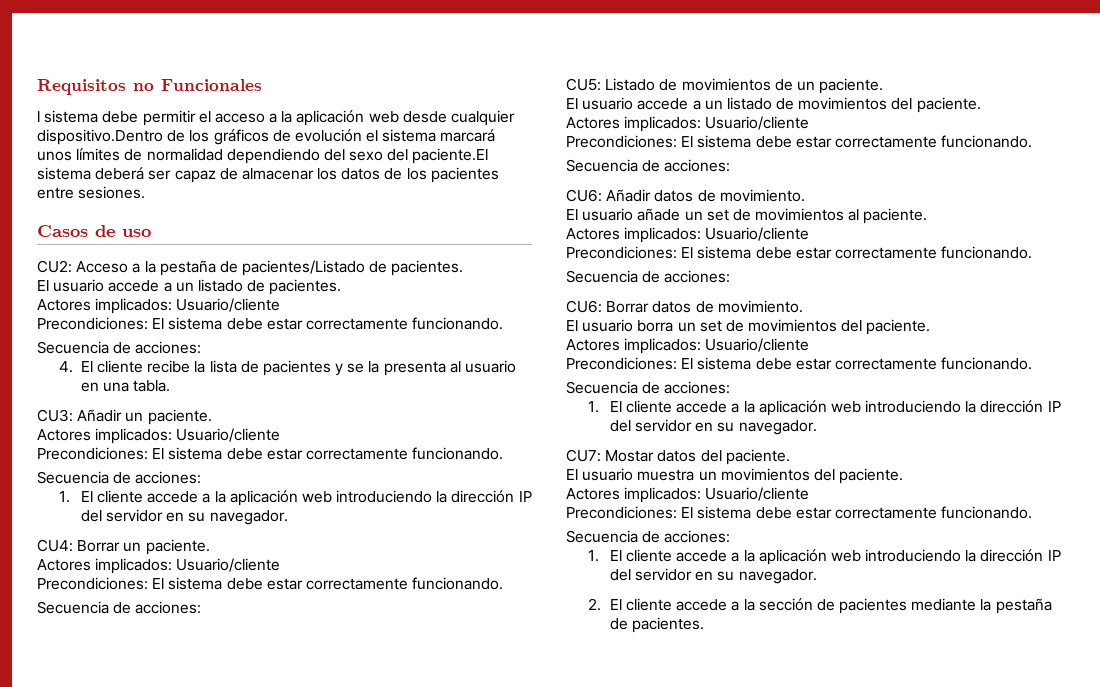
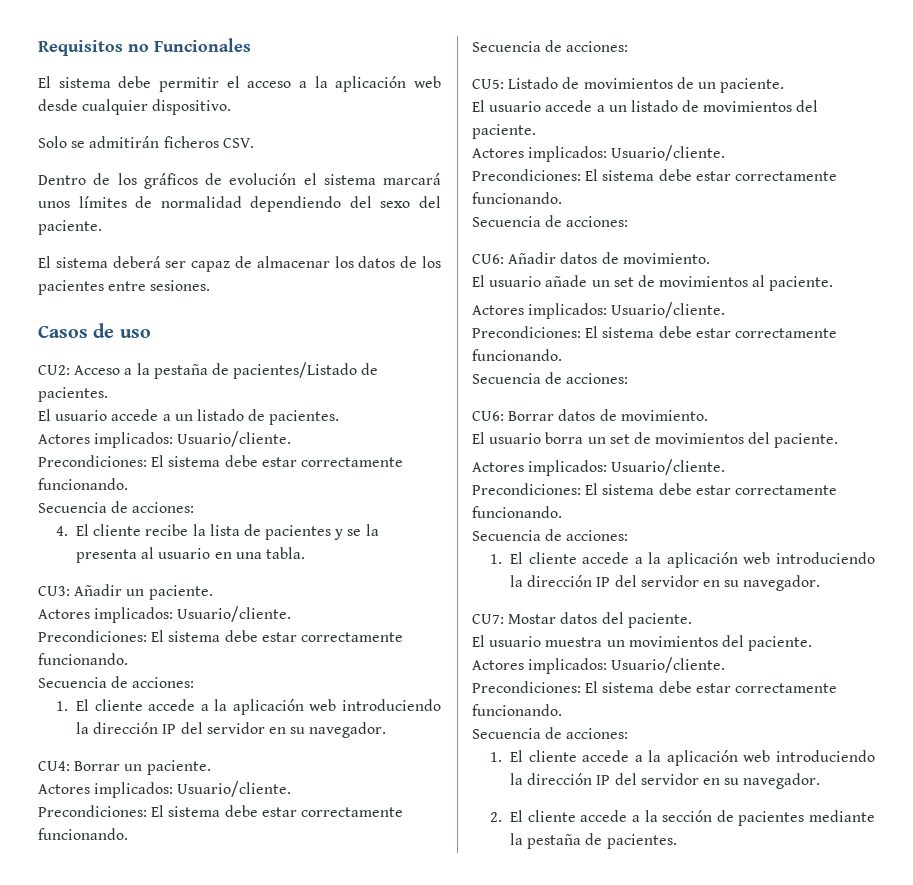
- l sistema debe permitir el acceso a la aplicación web desde cualquier dispositivo.Dentro de los gráficos de evolución el sistema marcará unos límites de normalidad dependiendo del sexo del paciente.El sistema deberá ser capaz de almacenar los datos de los pacientes entre sesiones.
+ El sistema debe permitir el acceso a la aplicación web desde cualquier dispositivo.
+ Solo se admitirán ficheros CSV.
+ Dentro de los gráficos de evolución el sistema marcará unos límites de normalidad dependiendo del sexo del paciente.
+ El sistema deberá ser capaz de almacenar los datos de los pacientes entre sesiones.
  El usuario accede a un listado de pacientes.
- Actores implicados: Usuario/cliente
+ Actores implicados: Usuario/cliente.
  CU3: Añadir un paciente.
- Actores implicados: Usuario/cliente
+ Actores implicados: Usuario/cliente.
  CU4: Borrar un paciente.
- Actores implicados: Usuario/cliente
+ Actores implicados: Usuario/cliente.
  El usuario accede a un listado de movimientos del paciente.
- Actores implicados: Usuario/cliente
+ Actores implicados: Usuario/cliente.
  El usuario añade un set de movimientos al paciente.
- Actores implicados: Usuario/cliente
+ Actores implicados: Usuario/cliente.
  El usuario borra un set de movimientos del paciente.
- Actores implicados: Usuario/cliente
+ Actores implicados: Usuario/cliente.
  El usuario muestra un movimientos del paciente.
- Actores implicados: Usuario/cliente
+ Actores implicados: Usuario/cliente.

